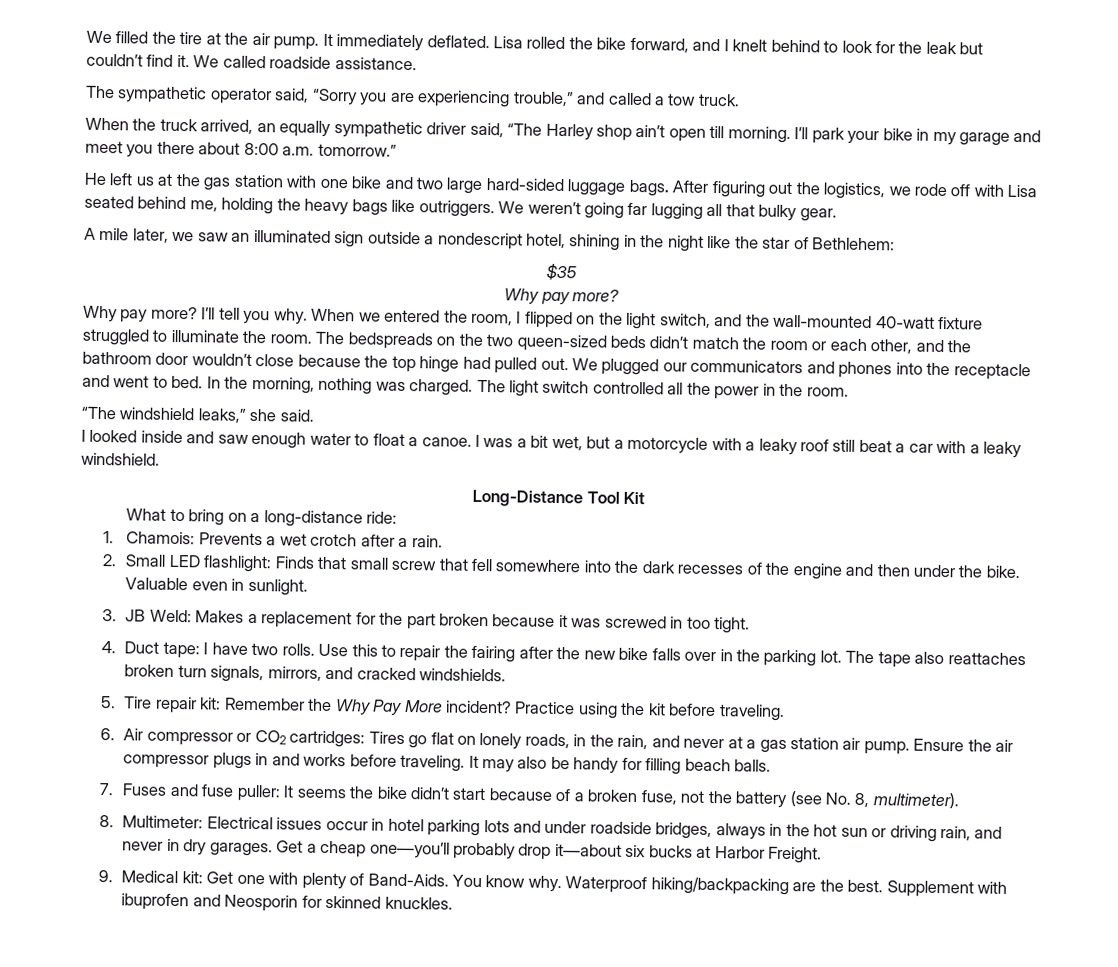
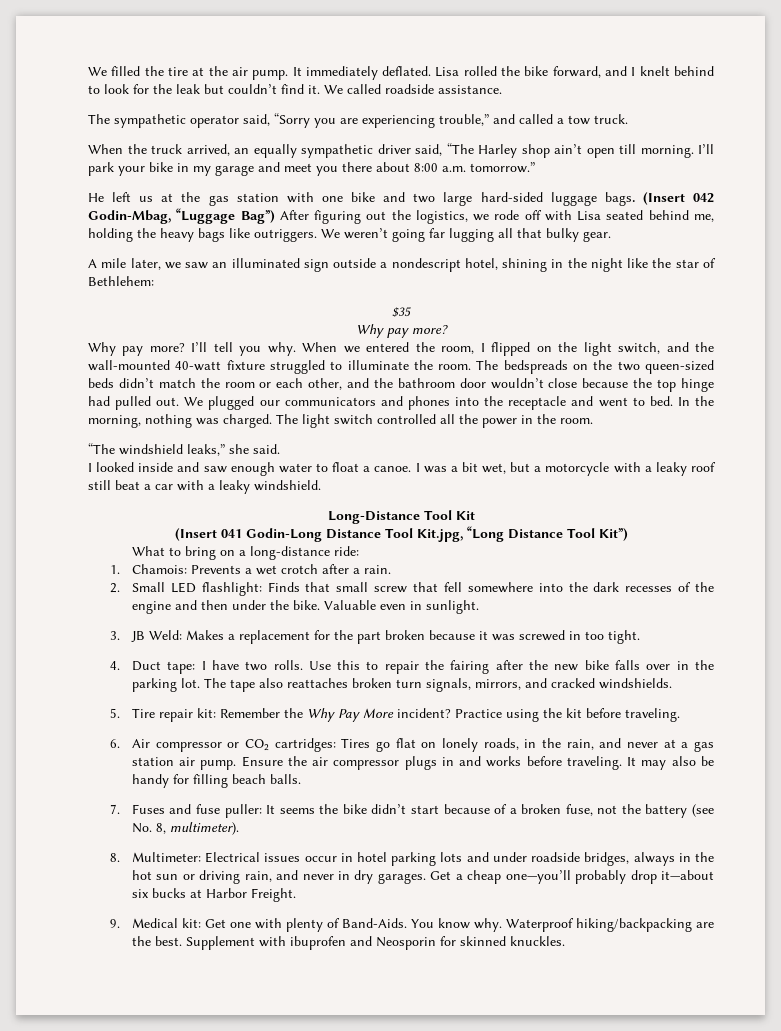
- After figuring out the logistics, we rode off with Lisa seated behind me, holding the heavy bags like outriggers.
+ (Insert 042 Godin-Mbag, “Luggage Bag”) After figuring out the logistics, we rode off with Lisa seated behind me, holding the heavy bags like outriggers.
+ (Insert 041 Godin-Long Distance Tool Kit.jpg, “Long Distance Tool Kit”)

